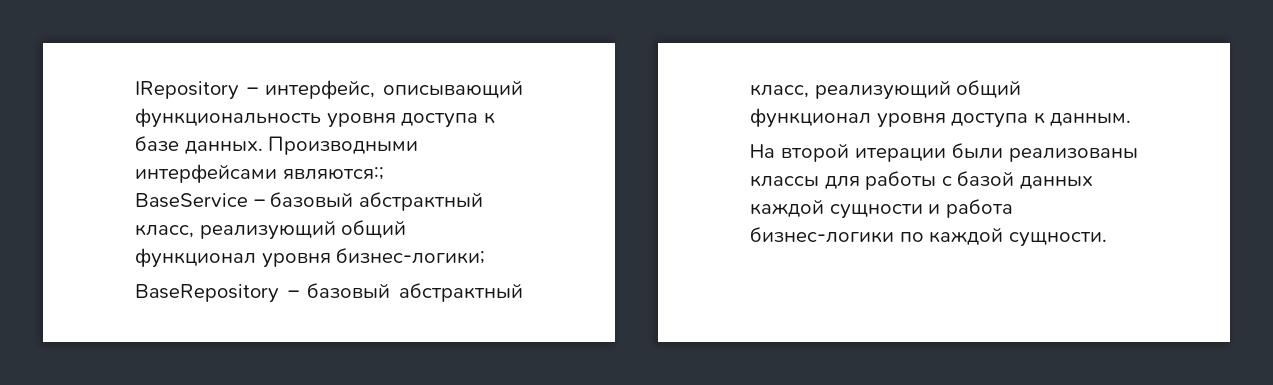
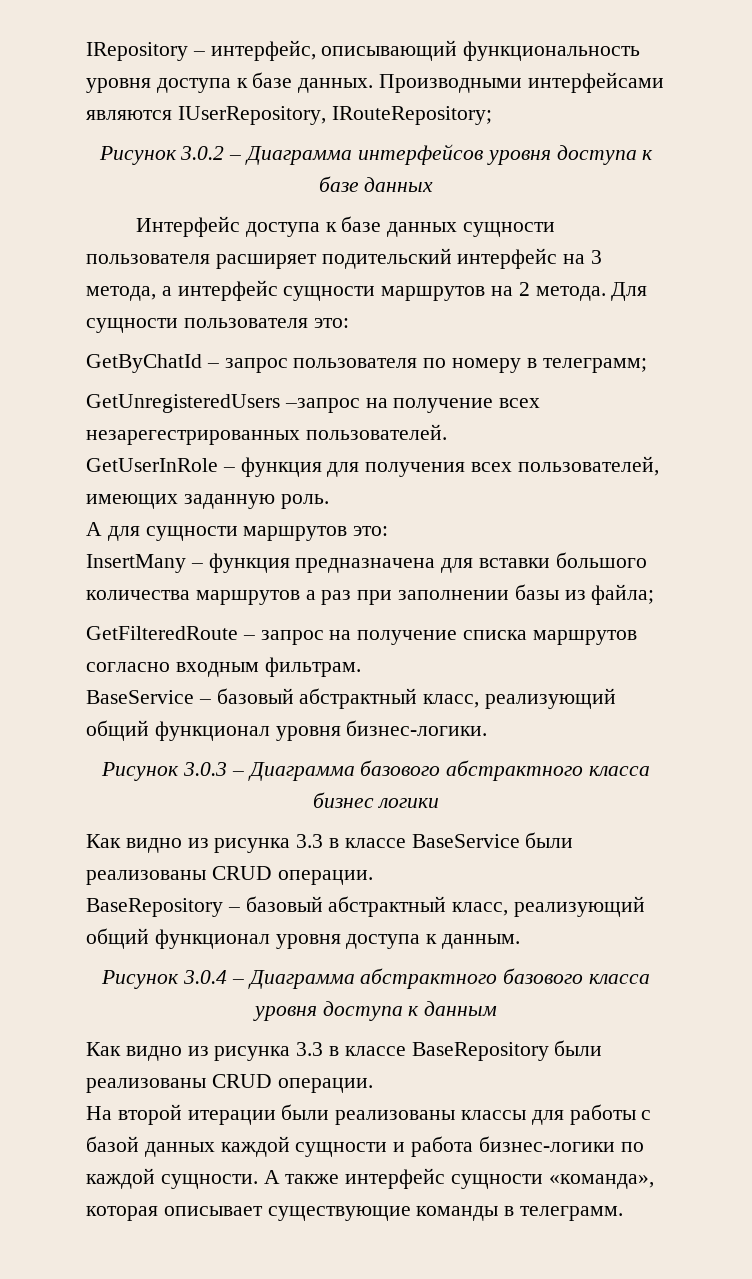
- Производными интерфейсами являются:;
+ Производными интерфейсами являются IUserRepository, IRouteRepository;
+ Рисунок 3.0.2 – Диаграмма интерфейсов уровня доступа к базе данных
+ Интерфейс доступа к базе данных сущности пользователя расширяет подительский интерфейс на 3 метода, а интерфейс сущности маршрутов на 2 метода. Для сущности пользователя это:
+ GetByChatId – запрос пользователя по номеру в телеграмм;
+ GetUnregisteredUsers –запрос на получение всех незарегестрированных пользователей.
+ GetUserInRole – функция для получения всех пользователей, имеющих заданную роль.
+ А для сущности маршрутов это:
+ InsertMany – функция предназначена для вставки большого количества маршрутов а раз при заполнении базы из файла;
+ GetFilteredRoute – запрос на получение списка маршрутов согласно входным фильтрам.
- BaseService – базовый абстрактный класс, реализующий общий функционал уровня бизнес-логики;
+ BaseService – базовый абстрактный класс, реализующий общий функционал уровня бизнес-логики.
+ Рисунок 3.0.3 – Диаграмма базового абстрактного класса бизнес логики
+ Как видно из рисунка 3.3 в классе BaseService были реализованы CRUD операции.
+ Рисунок 3.0.4 – Диаграмма абстрактного базового класса уровня доступа к данным
+ Как видно из рисунка 3.3 в классе BaseRepository были реализованы CRUD операции.
+ А также интерфейс сущности «команда», которая описывает существующие команды в телеграмм.

